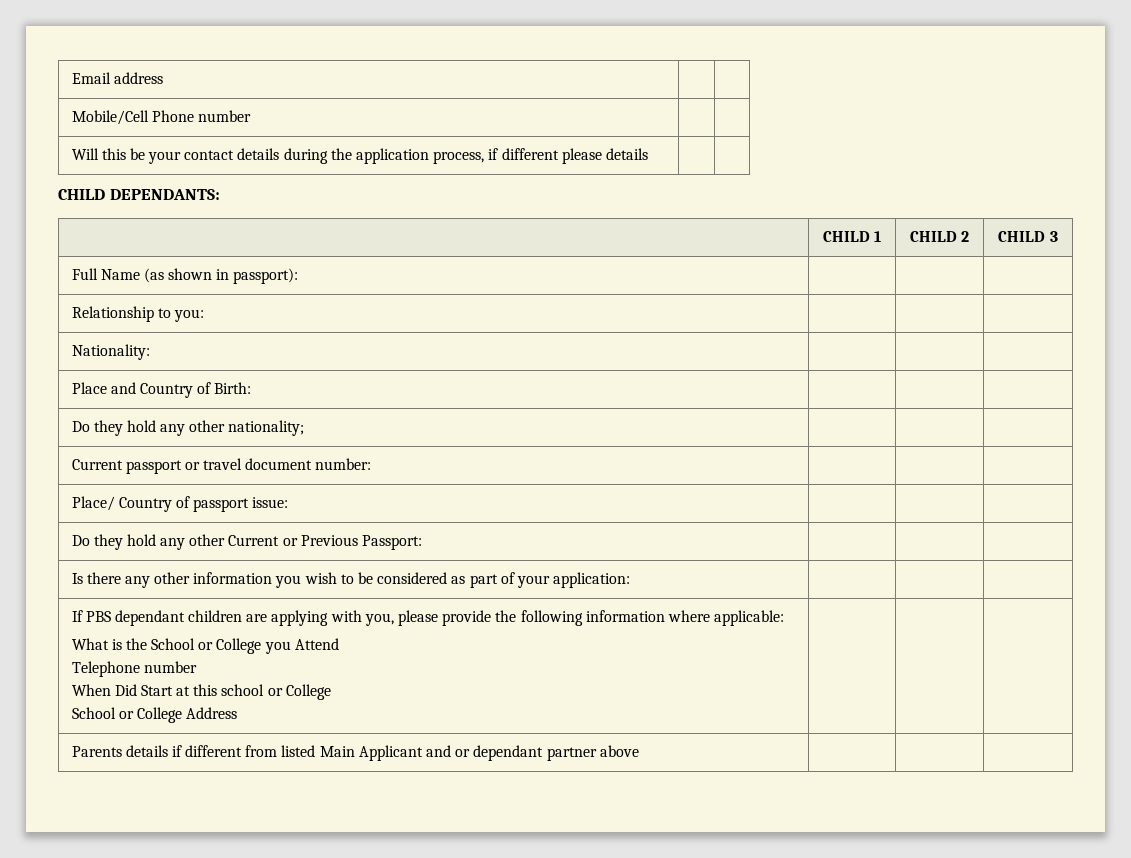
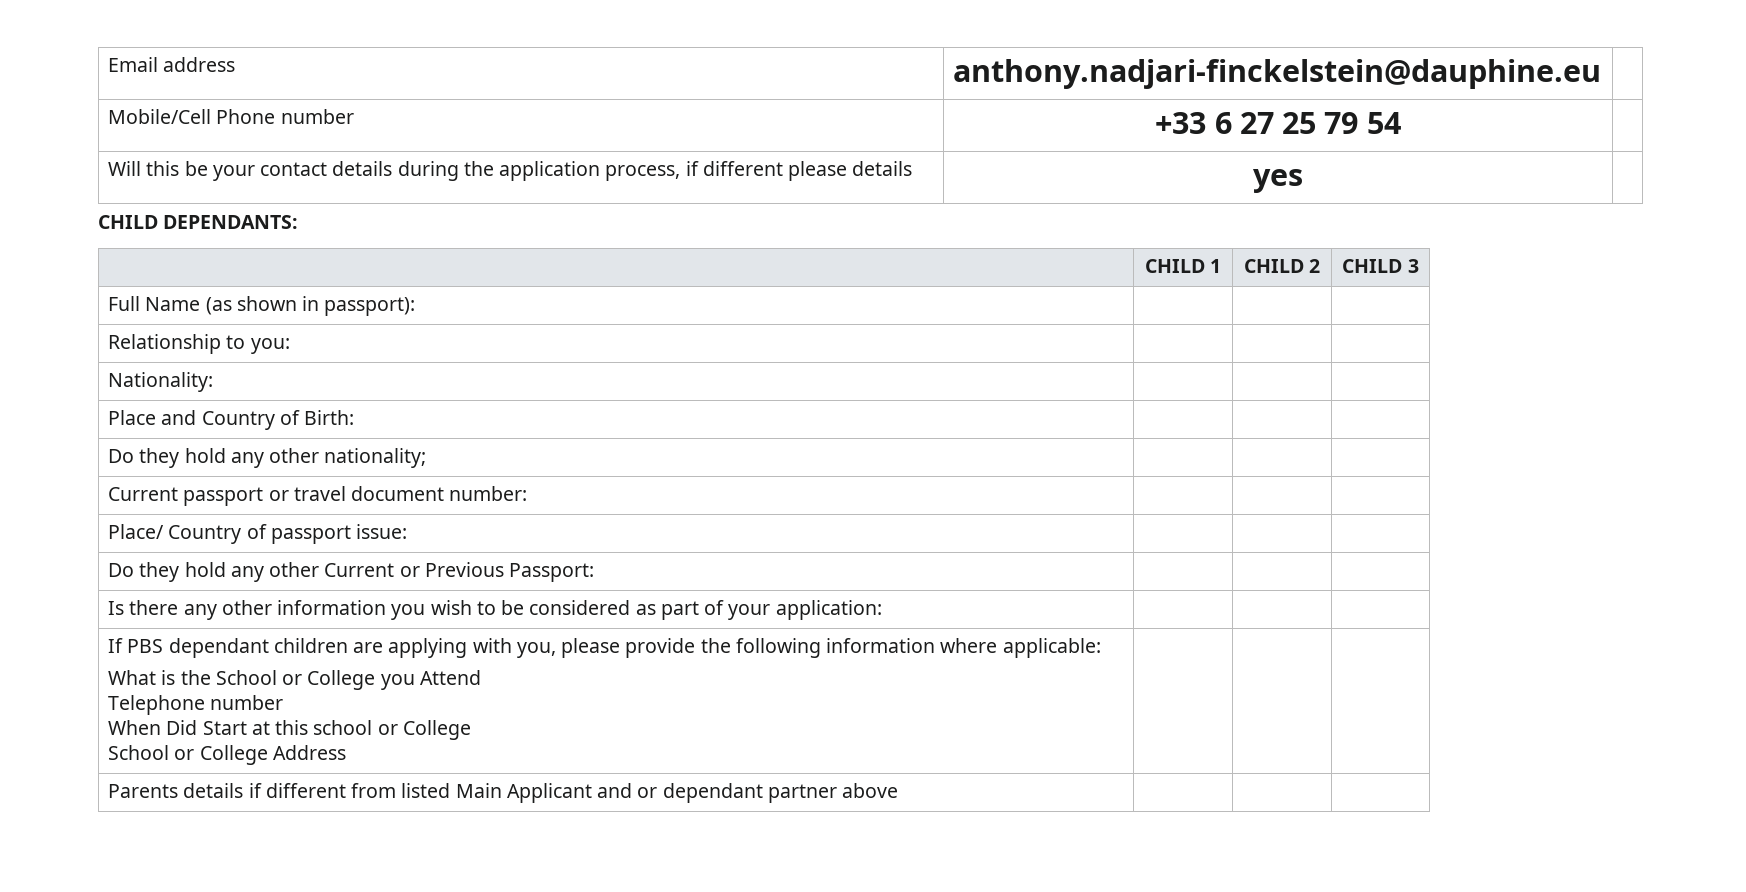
- Email address | |
+ Email address | anthony.nadjari-finckelstein@dauphine.eu |
- Mobile/Cell Phone number | |
+ Mobile/Cell Phone number | +33 6 27 25 79 54 |
- Will this be your contact details during the application process, if different please details | |
+ Will this be your contact details during the application process, if different please details | yes |

